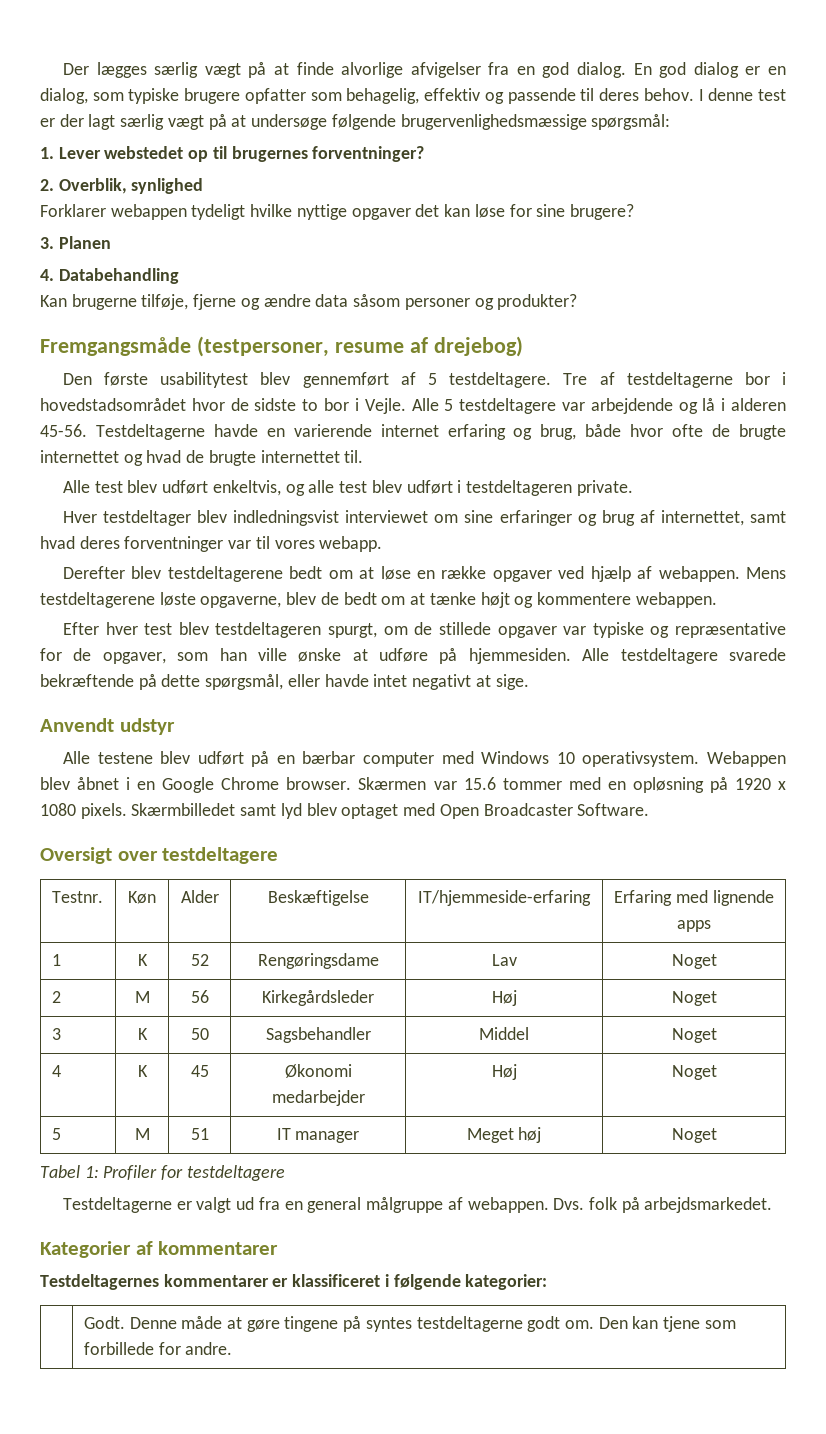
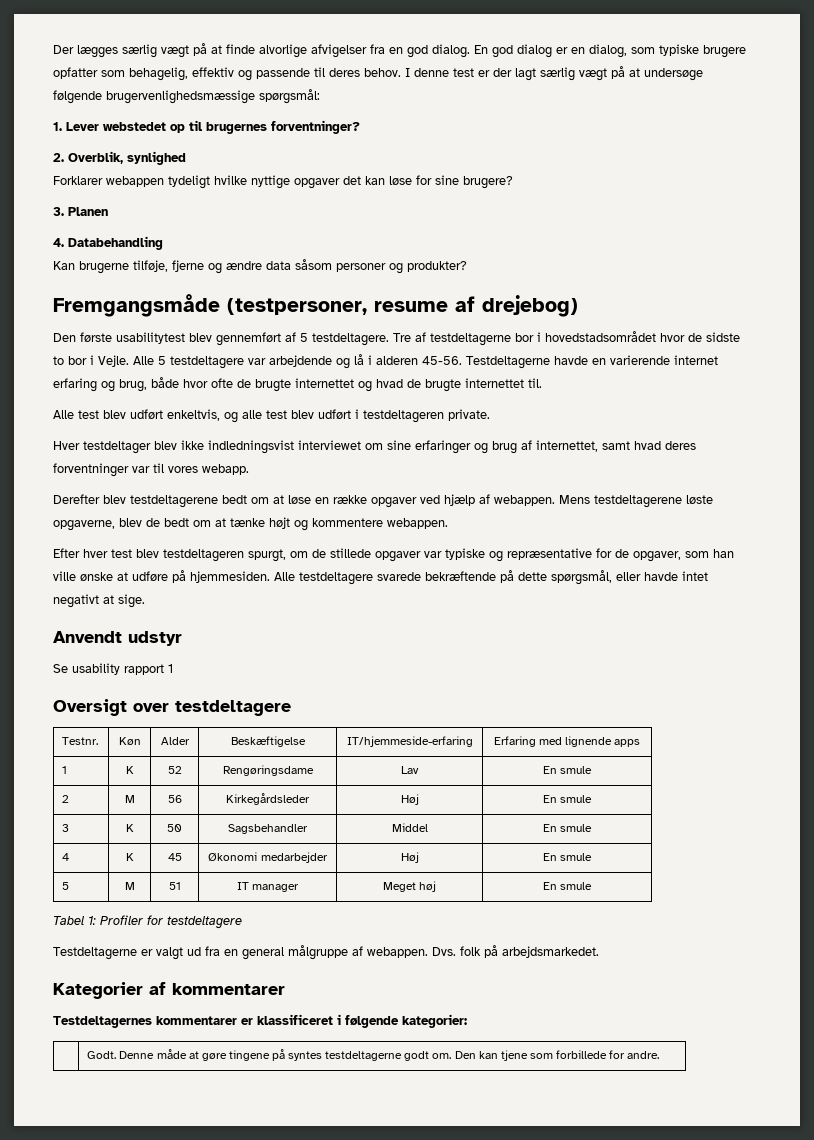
- Hver testdeltager blev indledningsvist interviewet om sine erfaringer og brug af internettet, samt hvad deres forventninger var til vores webapp.
+ Hver testdeltager blev ikke indledningsvist interviewet om sine erfaringer og brug af internettet, samt hvad deres forventninger var til vores webapp.
- Alle testene blev udført på en bærbar computer med Windows 10 operativsystem. Webappen blev åbnet i en Google Chrome browser. Skærmen var 15.6 tommer med en opløsning på 1920 x 1080 pixels. Skærmbilledet samt lyd blev optaget med Open Broadcaster Software.
+ Se usability rapport 1
- 1 | K | 52 | Rengøringsdame | Lav | Noget
+ 1 | K | 52 | Rengøringsdame | Lav | En smule
- 2 | M | 56 | Kirkegårdsleder | Høj | Noget
+ 2 | M | 56 | Kirkegårdsleder | Høj | En smule
- 3 | K | 50 | Sagsbehandler | Middel | Noget
+ 3 | K | 50 | Sagsbehandler | Middel | En smule
- 4 | K | 45 | Økonomi medarbejder | Høj | Noget
+ 4 | K | 45 | Økonomi medarbejder | Høj | En smule
- 5 | M | 51 | IT manager | Meget høj | Noget
+ 5 | M | 51 | IT manager | Meget høj | En smule

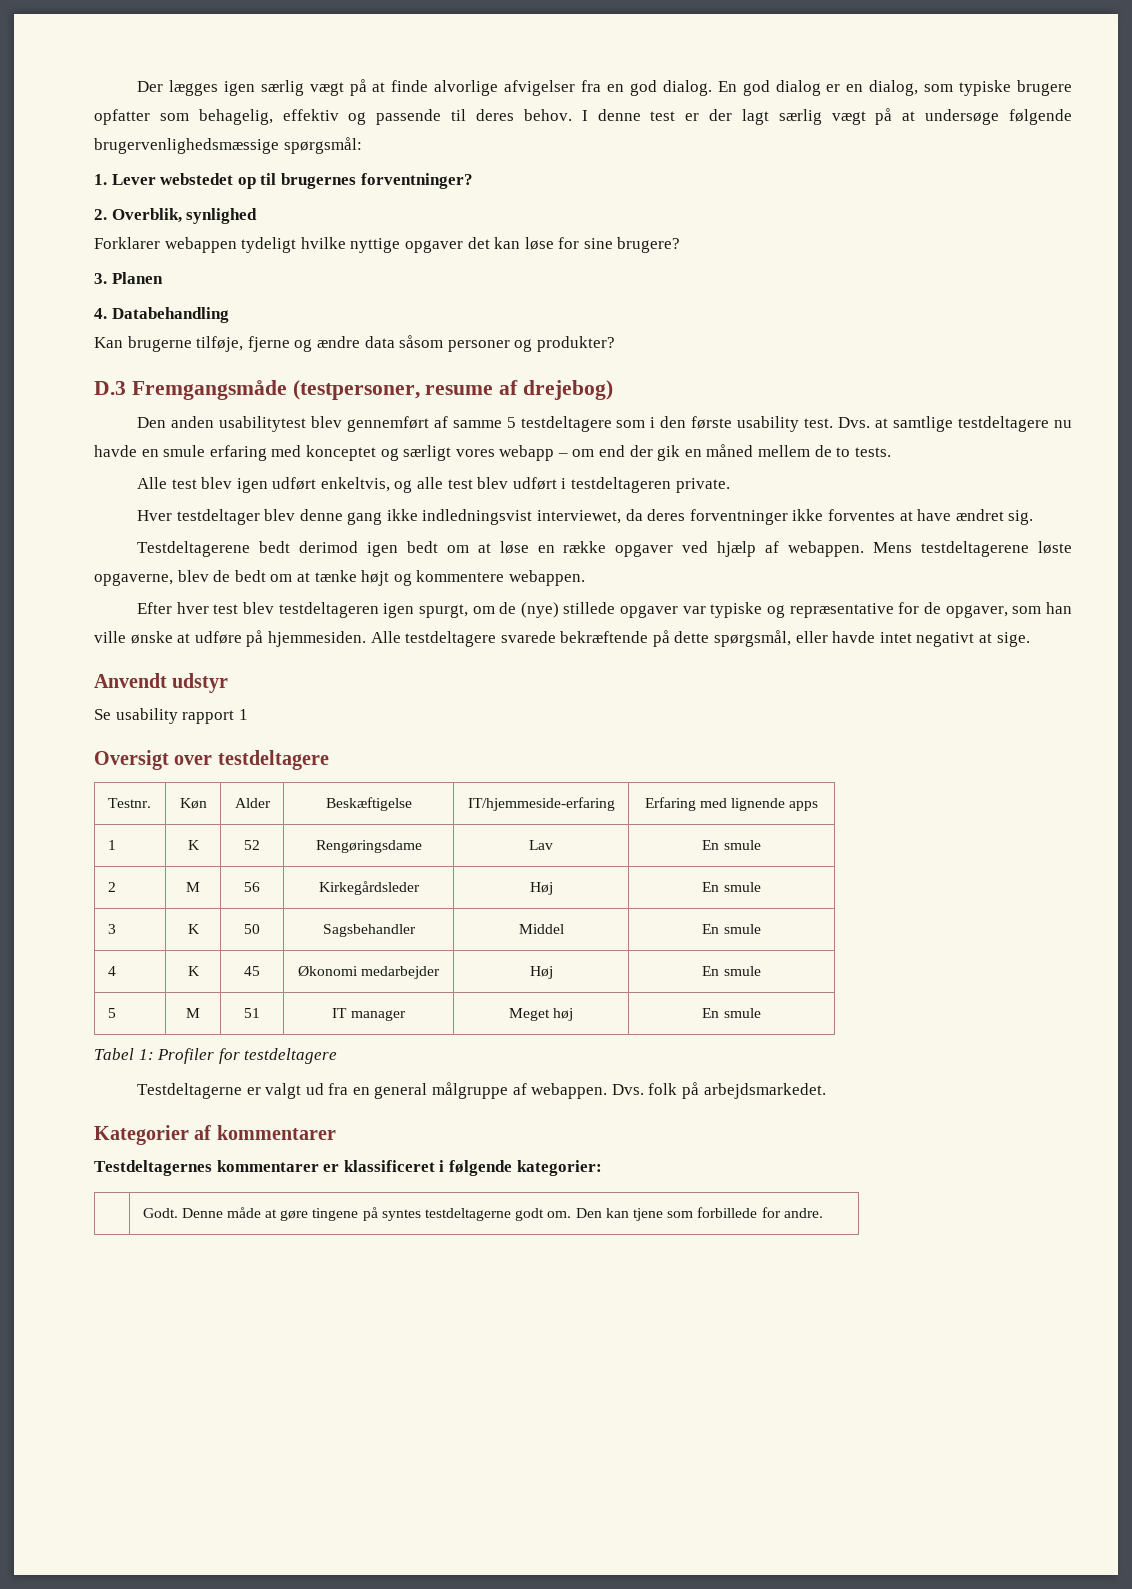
- Der lægges særlig vægt på at finde alvorlige afvigelser fra en god dialog.
+ Der lægges igen særlig vægt på at finde alvorlige afvigelser fra en god dialog.
- Fremgangsmåde (testpersoner, resume af drejebog)
+ D.3 Fremgangsmåde (testpersoner, resume af drejebog)
- Den første usabilitytest blev gennemført af 5 testdeltagere. Tre af testdeltagerne bor i hovedstadsområdet hvor de sidste to bor i Vejle. Alle 5 testdeltagere var arbejdende og lå i alderen 45-56. Testdeltagerne havde en varierende internet erfaring og brug, både hvor ofte de brugte internettet og hvad de brugte internettet til.
+ Den anden usabilitytest blev gennemført af samme 5 testdeltagere som i den første usability test. Dvs. at samtlige testdeltagere nu havde en smule erfaring med konceptet og særligt vores webapp – om end der gik en måned mellem de to tests.
- Alle test blev udført enkeltvis, og alle test blev udført i testdeltageren private.
+ Alle test blev igen udført enkeltvis, og alle test blev udført i testdeltageren private.
- Hver testdeltager blev ikke indledningsvist interviewet om sine erfaringer og brug af internettet, samt hvad deres forventninger var til vores webapp.
- Derefter blev testdeltagerene bedt om at løse en række opgaver ved hjælp af webappen.
+ Hver testdeltager blev denne gang ikke indledningsvist interviewet, da deres forventninger ikke forventes at have ændret sig.
+ Testdeltagerene bedt derimod igen bedt om at løse en række opgaver ved hjælp af webappen.
- Efter hver test blev testdeltageren spurgt, om de stillede opgaver var typiske og repræsentative for de opgaver, som han ville ønske at udføre på hjemmesiden.
+ Efter hver test blev testdeltageren igen spurgt, om de (nye) stillede opgaver var typiske og repræsentative for de opgaver, som han ville ønske at udføre på hjemmesiden.

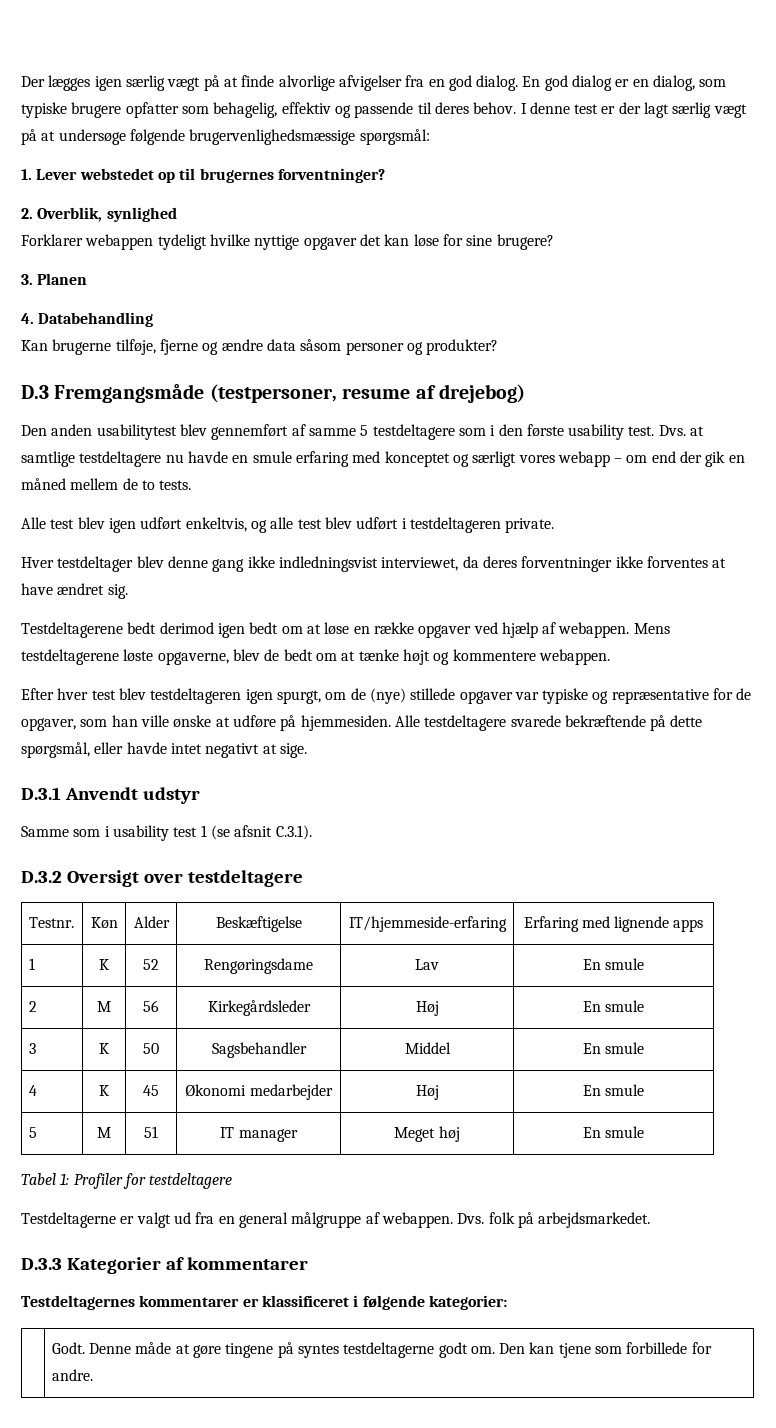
- Anvendt udstyr
+ D.3.1 Anvendt udstyr
- Se usability rapport 1
- Oversigt over testdeltagere
+ Samme som i usability test 1 (se afsnit C.3.1).
+ D.3.2 Oversigt over testdeltagere
- Kategorier af kommentarer
+ D.3.3 Kategorier af kommentarer

